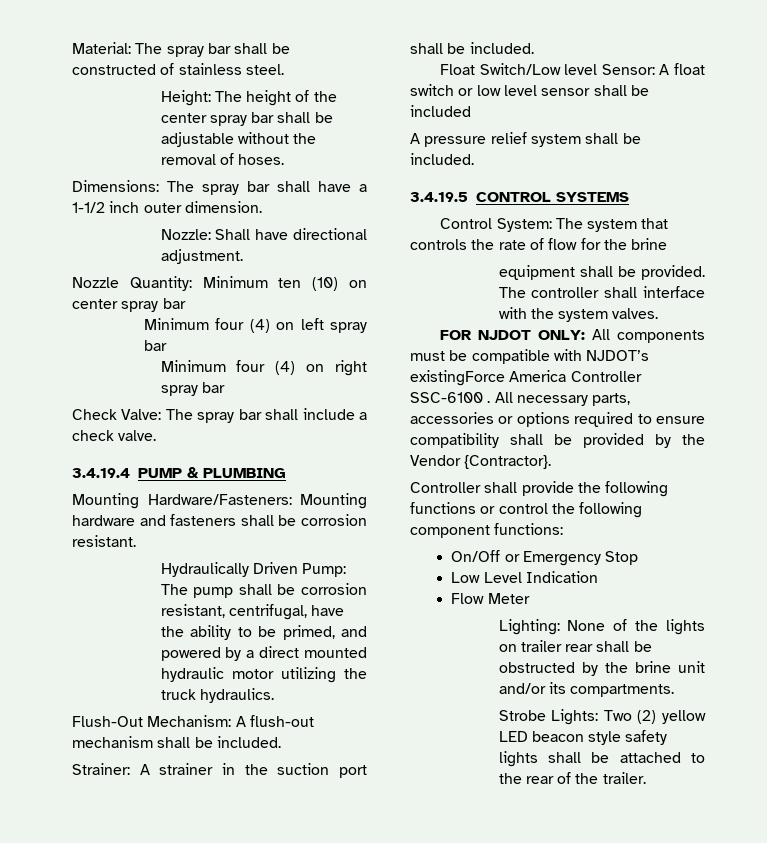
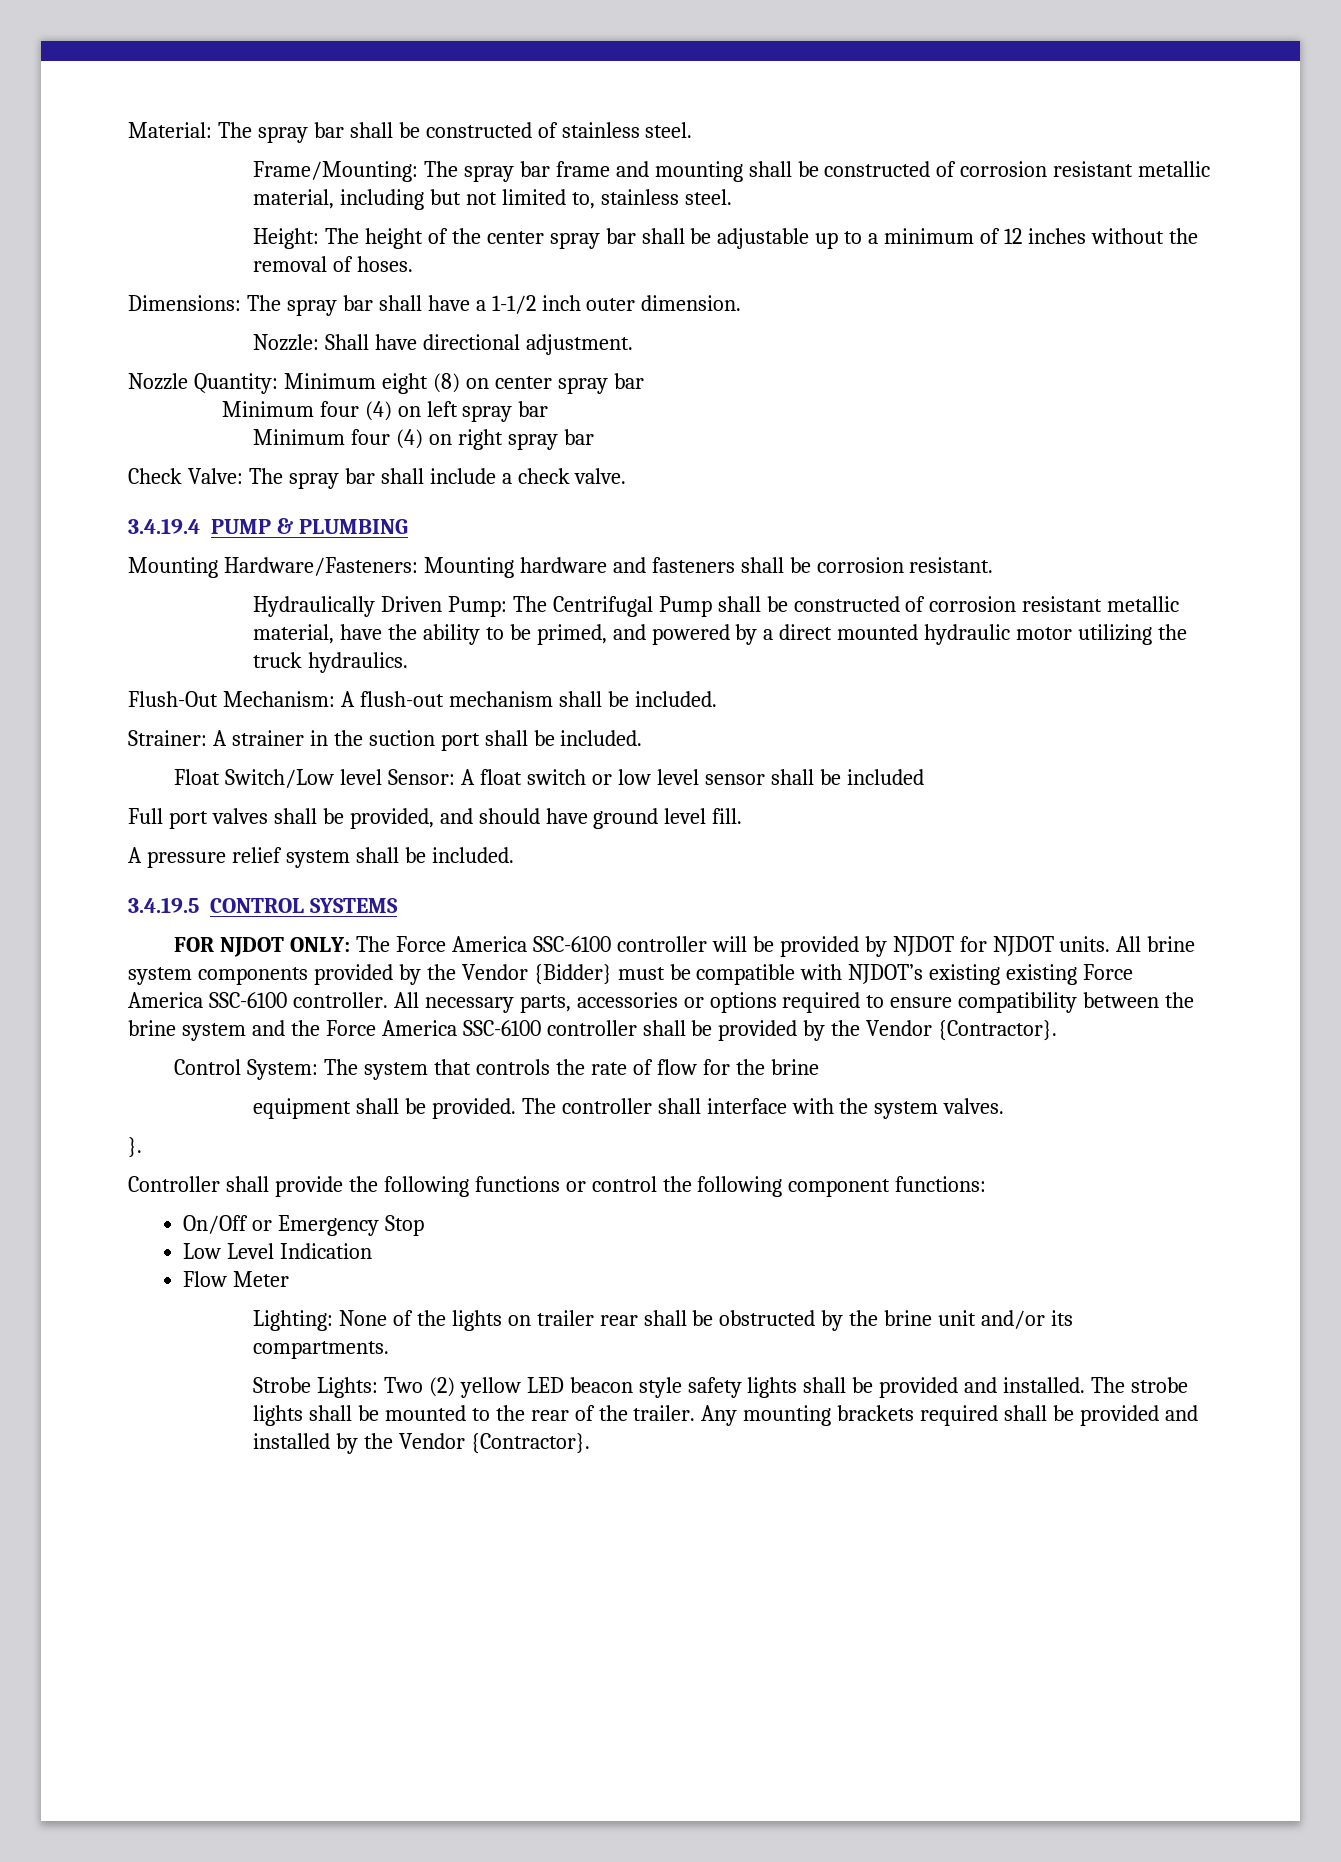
+ Frame/Mounting: The spray bar frame and mounting shall be constructed of corrosion resistant metallic material, including but not limited to, stainless steel.
- Height: The height of the center spray bar shall be adjustable without the removal of hoses.
+ Height: The height of the center spray bar shall be adjustable up to a minimum of 12 inches without the removal of hoses.
- Nozzle Quantity: Minimum ten (10) on center spray bar
+ Nozzle Quantity: Minimum eight (8) on center spray bar
- Hydraulically Driven Pump: The pump shall be corrosion resistant, centrifugal, have the ability to be primed, and powered by a direct mounted hydraulic motor utilizing the truck hydraulics.
+ Hydraulically Driven Pump: The Centrifugal Pump shall be constructed of corrosion resistant metallic material, have the ability to be primed, and powered by a direct mounted hydraulic motor utilizing the truck hydraulics.
+ Full port valves shall be provided, and should have ground level fill.
+ FOR NJDOT ONLY: The Force America SSC-6100 controller will be provided by NJDOT for NJDOT units. All brine system components provided by the Vendor {Bidder} must be compatible with NJDOT’s existing existing Force America SSC-6100 controller. All necessary parts, accessories or options required to ensure compatibility between the brine system and the Force America SSC-6100 controller shall be provided by the Vendor {Contractor}.
- FOR NJDOT ONLY: All components must be compatible with NJDOT’s existingForce America Controller SSC-6100 . All necessary parts, accessories or options required to ensure compatibility shall be provided by the Vendor {Contractor}.
+ }.
- Strobe Lights: Two (2) yellow LED beacon style safety lights shall be attached to the rear of the trailer.
+ Strobe Lights: Two (2) yellow LED beacon style safety lights shall be provided and installed. The strobe lights shall be mounted to the rear of the trailer.
+ Any mounting brackets required shall be provided and installed by the Vendor {Contractor}.

